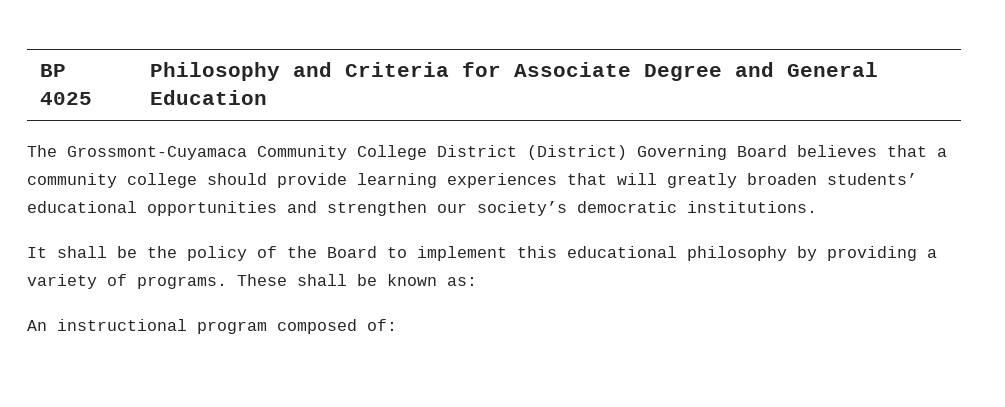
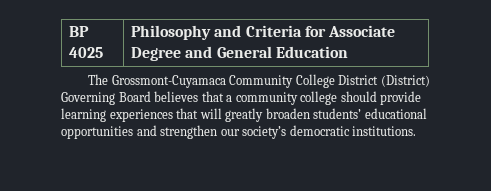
- It shall be the policy of the Board to implement this educational philosophy by providing a variety of programs. These shall be known as:
- An instructional program composed of:

